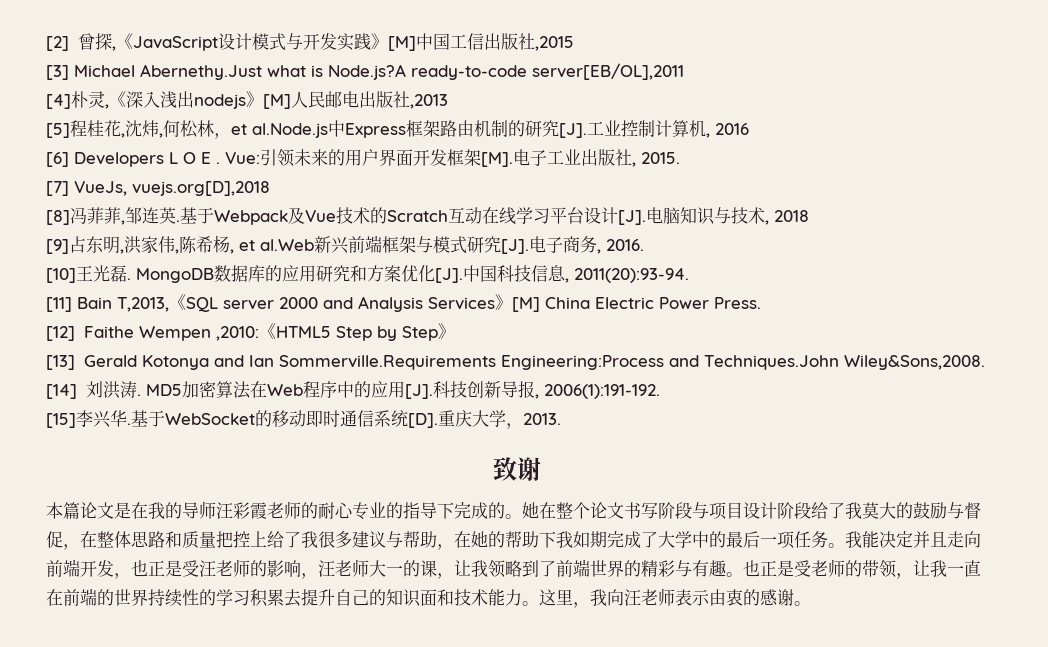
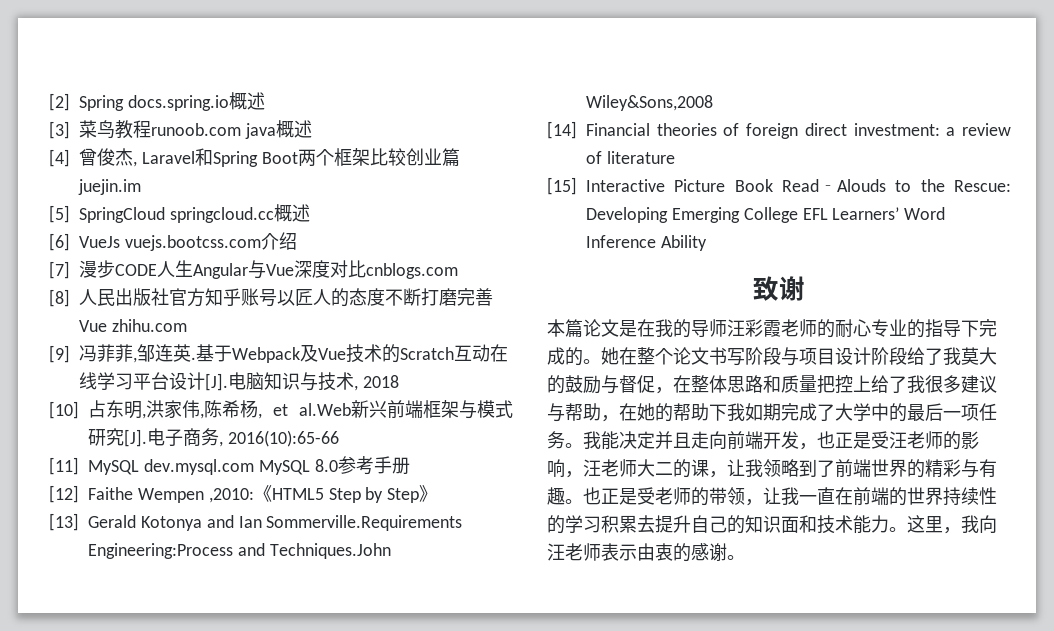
- [2]曾探,《JavaScript设计模式与开发实践》[M]中国工信出版社,2015
- [3] Michael Abernethy.Just what is Node.js?A ready-to-code server[EB/OL],2011
- [4]朴灵,《深入浅出nodejs》[M]人民邮电出版社,2013
- [5]程桂花,沈炜,何松林，et al.Node.js中Express框架路由机制的研究[J].工业控制计算机, 2016
- [6] Developers L O E . Vue:引领未来的用户界面开发框架[M].电子工业出版社, 2015.
- [7] VueJs, vuejs.org[D],2018
- [8]冯菲菲,邹连英.
+ [2] Spring docs.spring.io概述
+ [3]菜鸟教程runoob.com java概述
+ [4]曾俊杰, Laravel和Spring Boot两个框架比较创业篇juejin.im
+ [5] SpringCloud springcloud.cc概述
+ [6] VueJs vuejs.bootcss.com介绍
+ [7]漫步CODE人生Angular与Vue深度对比cnblogs.com
+ [8]人民出版社官方知乎账号以匠人的态度不断打磨完善Vue zhihu.com
+ [9]冯菲菲,邹连英.
- [9]占东明,洪家伟,陈希杨, et al.Web新兴前端框架与模式研究[J].电子商务, 2016.
- [10]王光磊. MongoDB数据库的应用研究和方案优化[J].中国科技信息, 2011(20):93-94.
- [11] Bain T,2013,《SQL server 2000 and Analysis Services》[M] China Electric Power Press.
+ [10]占东明,洪家伟,陈希杨, et al.Web新兴前端框架与模式研究[J].电子商务, 2016(10):65-66
+ [11] MySQL dev.mysql.com MySQL 8.0参考手册
- [13] Gerald Kotonya and Ian Sommerville.Requirements Engineering:Process and Techniques.John Wiley&Sons,2008.
+ [13] Gerald Kotonya and Ian Sommerville.Requirements Engineering:Process and Techniques.John Wiley&Sons,2008
- [14]刘洪涛. MD5加密算法在Web程序中的应用[J].科技创新导报, 2006(1):191-192.
- [15]李兴华.基于WebSocket的移动即时通信系统[D].重庆大学，2013.
+ [14] Financial theories of foreign direct investment: a review of literature
+ [15] Interactive Picture Book Read‐Alouds to the Rescue: Developing Emerging College EFL Learners’ Word Inference Ability
- 我能决定并且走向前端开发，也正是受汪老师的影响，汪老师大一的课，让我领略到了前端世界的精彩与有趣。
+ 我能决定并且走向前端开发，也正是受汪老师的影响，汪老师大二的课，让我领略到了前端世界的精彩与有趣。

